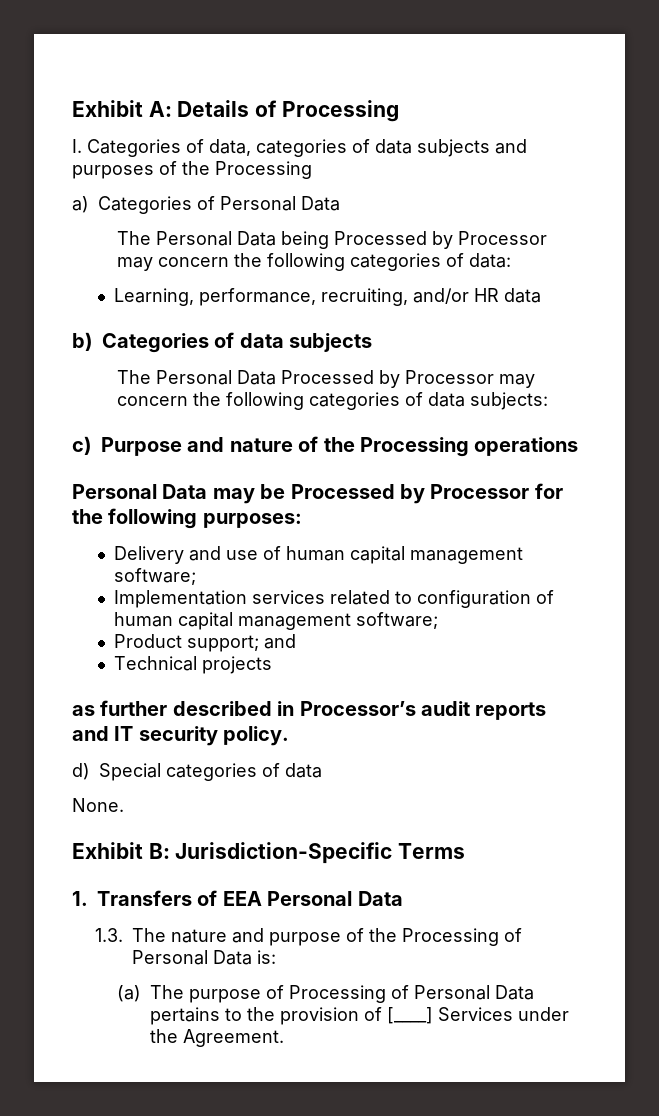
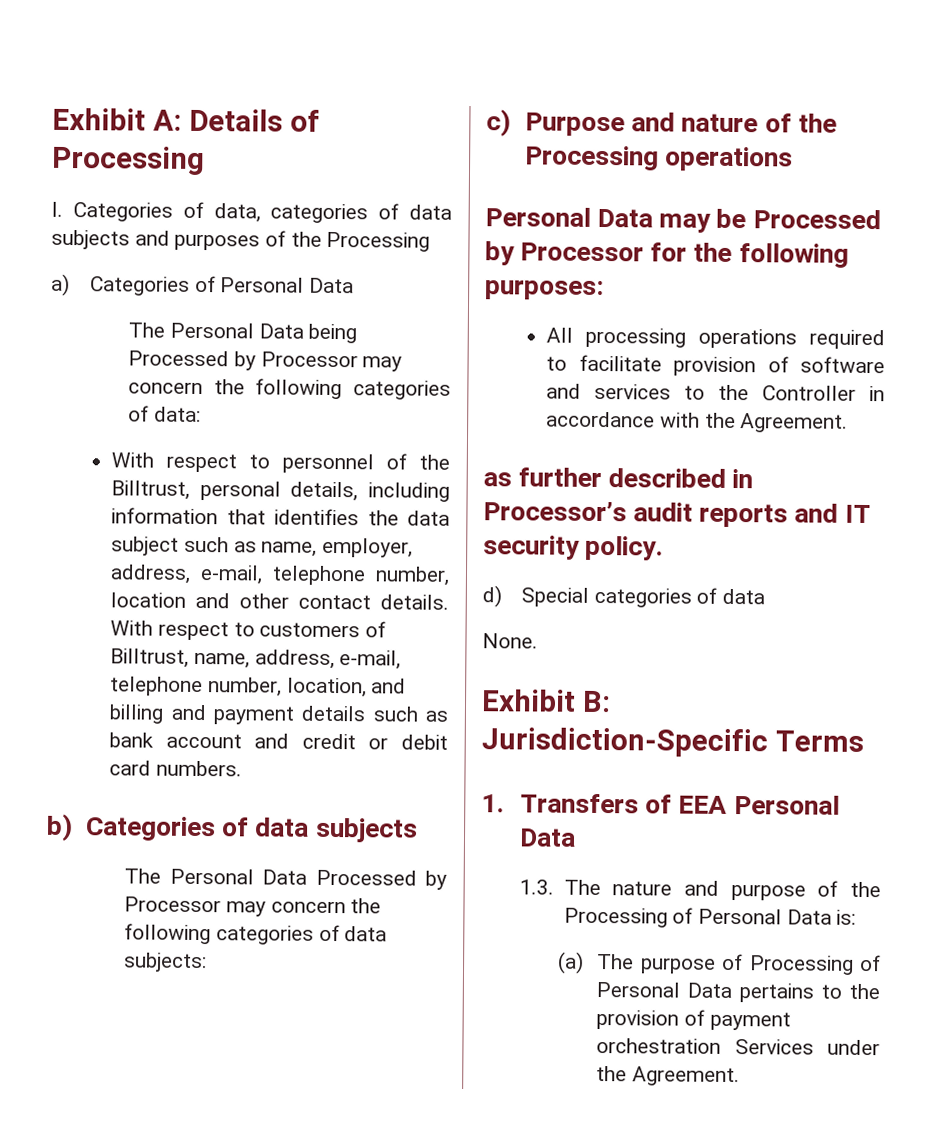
- Learning, performance, recruiting, and/or HR data
+ With respect to personnel of the Billtrust, personal details, including information that identifies the data subject such as name, employer, address, e-mail, telephone number, location and other contact details. With respect to customers of Billtrust, name, address, e-mail, telephone number, location, and billing and payment details such as bank account and credit or debit card numbers.
- Delivery and use of human capital management software;
- Implementation services related to configuration of human capital management software;
- Product support; and
- Technical projects
+ All processing operations required to facilitate provision of software and services to the Controller in accordance with the Agreement.
- (a) The purpose of Processing of Personal Data pertains to the provision of [____] Services under the Agreement.
+ (a) The purpose of Processing of Personal Data pertains to the provision of payment orchestration Services under the Agreement.

